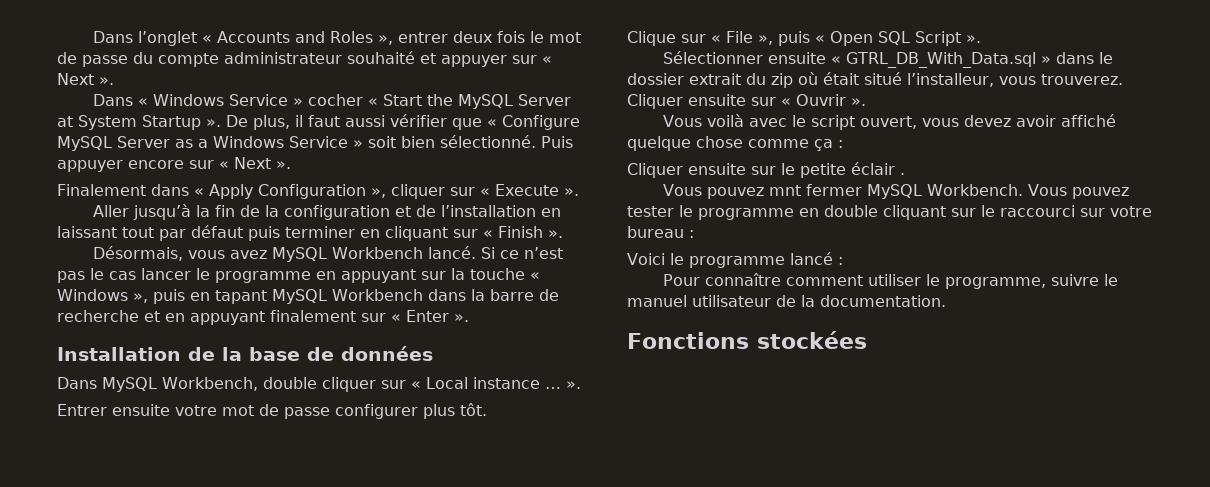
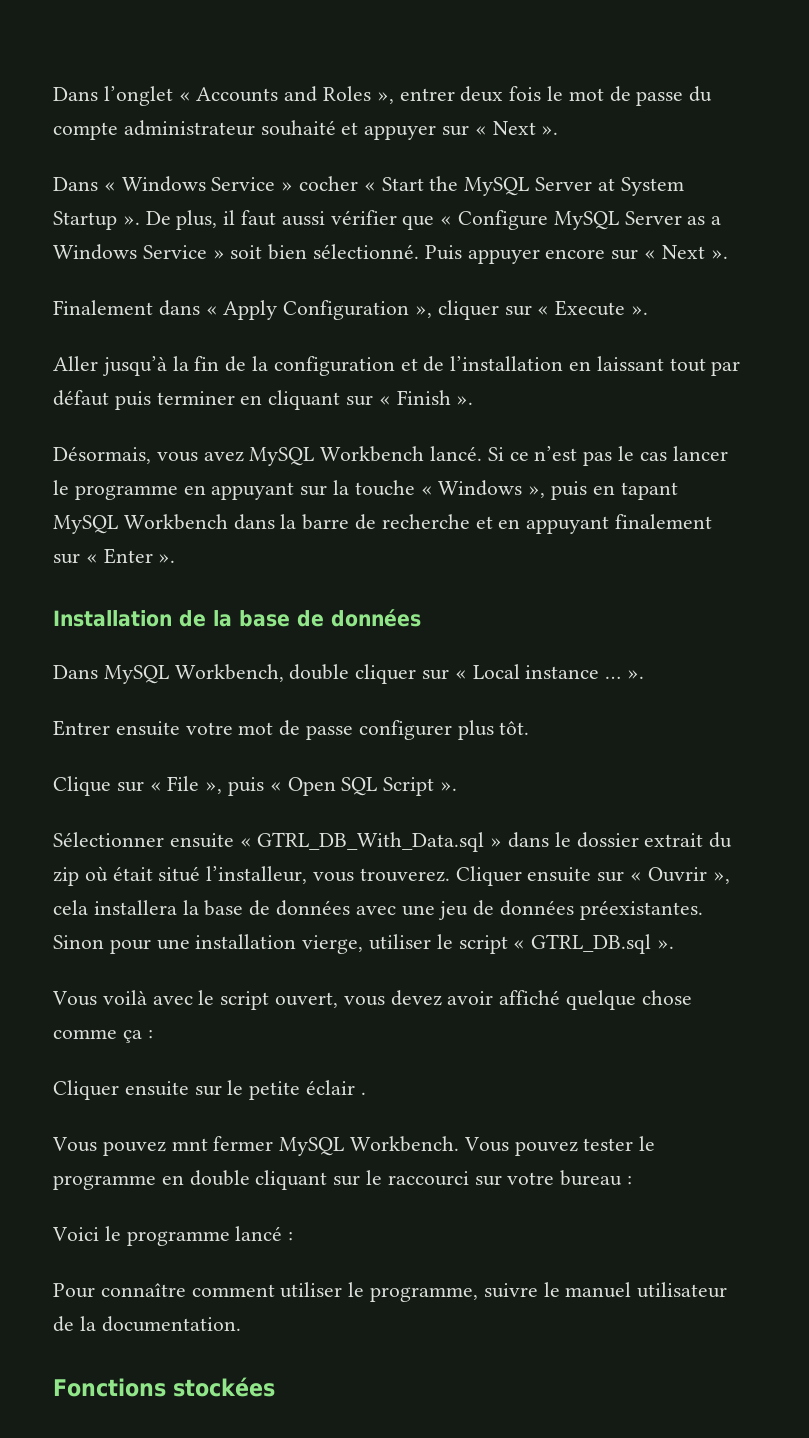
- Cliquer ensuite sur « Ouvrir ».
+ Cliquer ensuite sur « Ouvrir », cela installera la base de données avec une jeu de données préexistantes. Sinon pour une installation vierge, utiliser le script « GTRL_DB.sql ».

